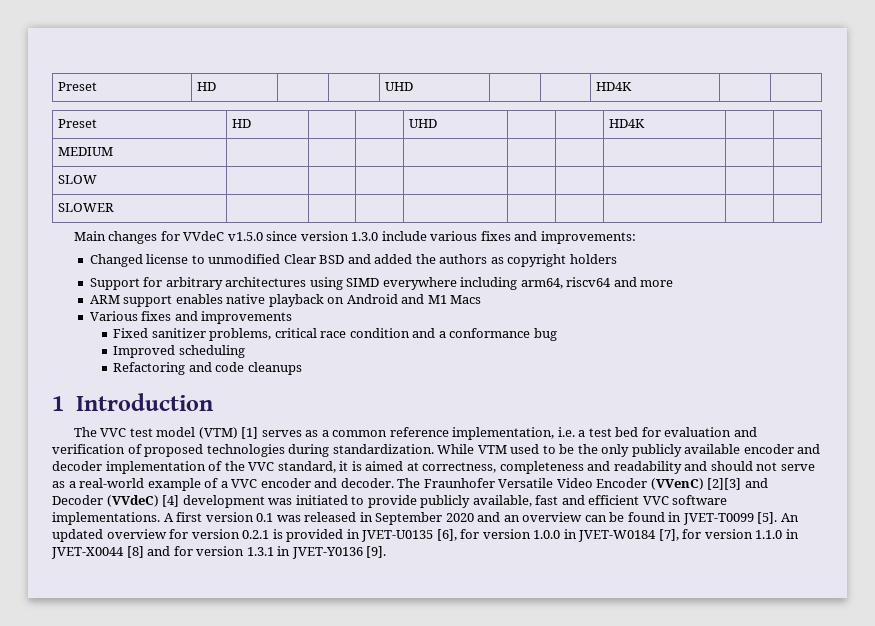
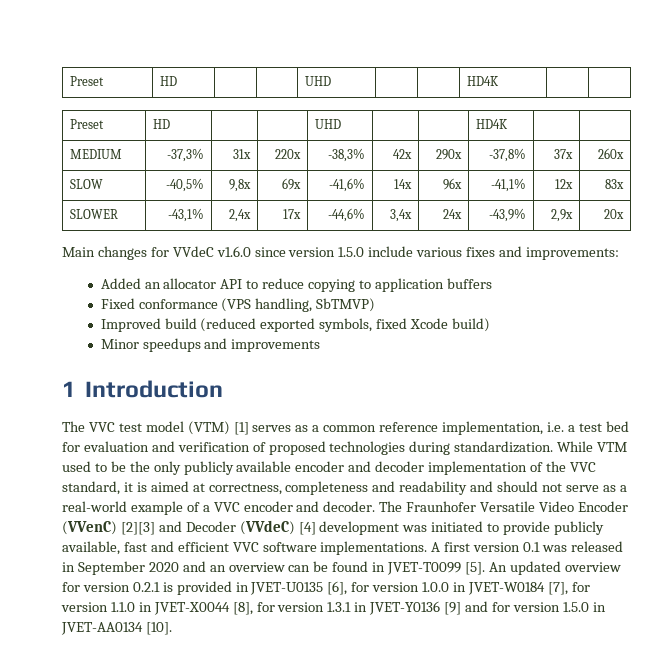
- MEDIUM | | | | | | | | |
- SLOW | | | | | | | | |
- SLOWER | | | | | | | | |
+ MEDIUM | -37,3% | 31x | 220x | -38,3% | 42x | 290x | -37,8% | 37x | 260x
+ SLOW | -40,5% | 9,8x | 69x | -41,6% | 14x | 96x | -41,1% | 12x | 83x
+ SLOWER | -43,1% | 2,4x | 17x | -44,6% | 3,4x | 24x | -43,9% | 2,9x | 20x
- Main changes for VVdeC v1.5.0 since version 1.3.0 include various fixes and improvements:
+ Main changes for VVdeC v1.6.0 since version 1.5.0 include various fixes and improvements:
- Changed license to unmodified Clear BSD and added the authors as copyright holders
- Support for arbitrary architectures using SIMD everywhere including arm64, riscv64 and more
- ARM support enables native playback on Android and M1 Macs
- Various fixes and improvements
- Fixed sanitizer problems, critical race condition and a conformance bug
- Improved scheduling
- Refactoring and code cleanups
+ Added an allocator API to reduce copying to application buffers
+ Fixed conformance (VPS handling, SbTMVP)
+ Improved build (reduced exported symbols, fixed Xcode build)
+ Minor speedups and improvements
- An updated overview for version 0.2.1 is provided in JVET-U0135 [6], for version 1.0.0 in JVET-W0184 [7], for version 1.1.0 in JVET-X0044 [8] and for version 1.3.1 in JVET-Y0136 [9].
+ An updated overview for version 0.2.1 is provided in JVET-U0135 [6], for version 1.0.0 in JVET-W0184 [7], for version 1.1.0 in JVET-X0044 [8], for version 1.3.1 in JVET-Y0136 [9] and for version 1.5.0 in JVET-AA0134 [10].

